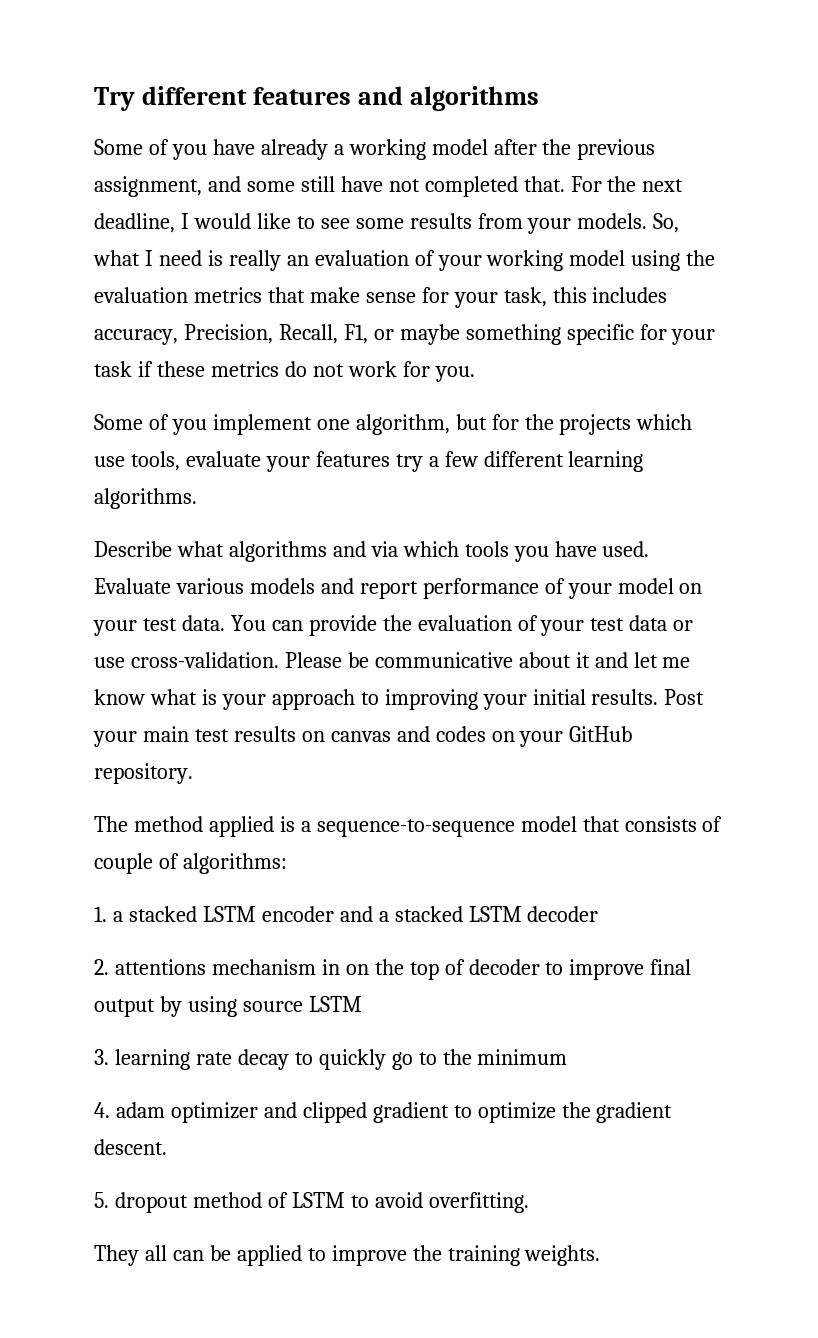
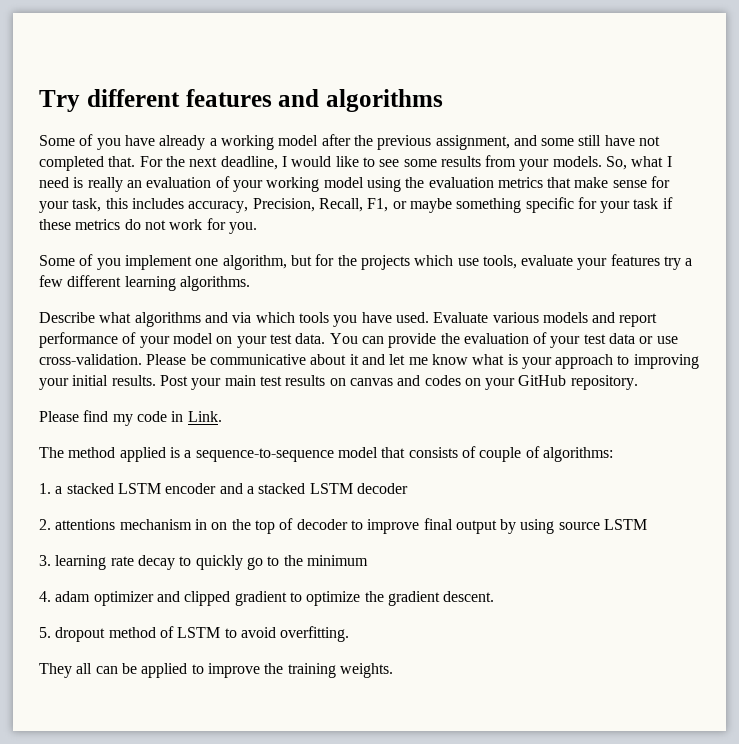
+ Please find my code in Link.

